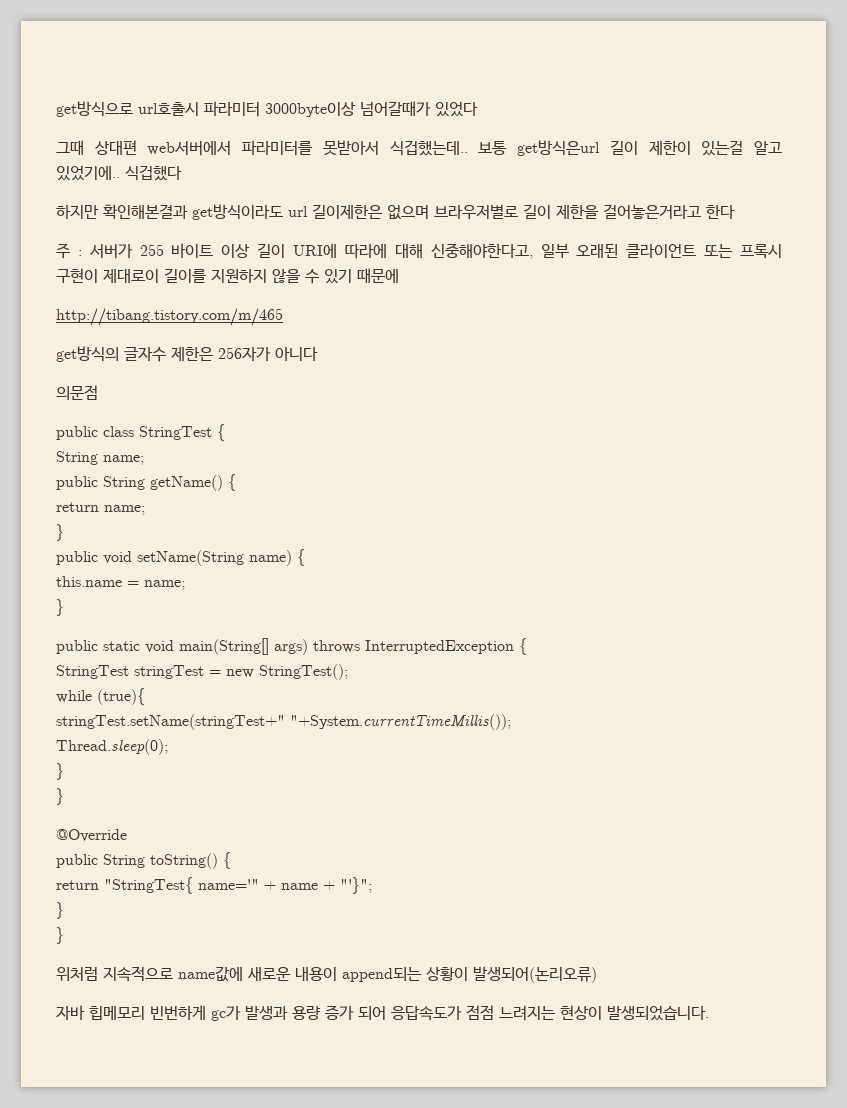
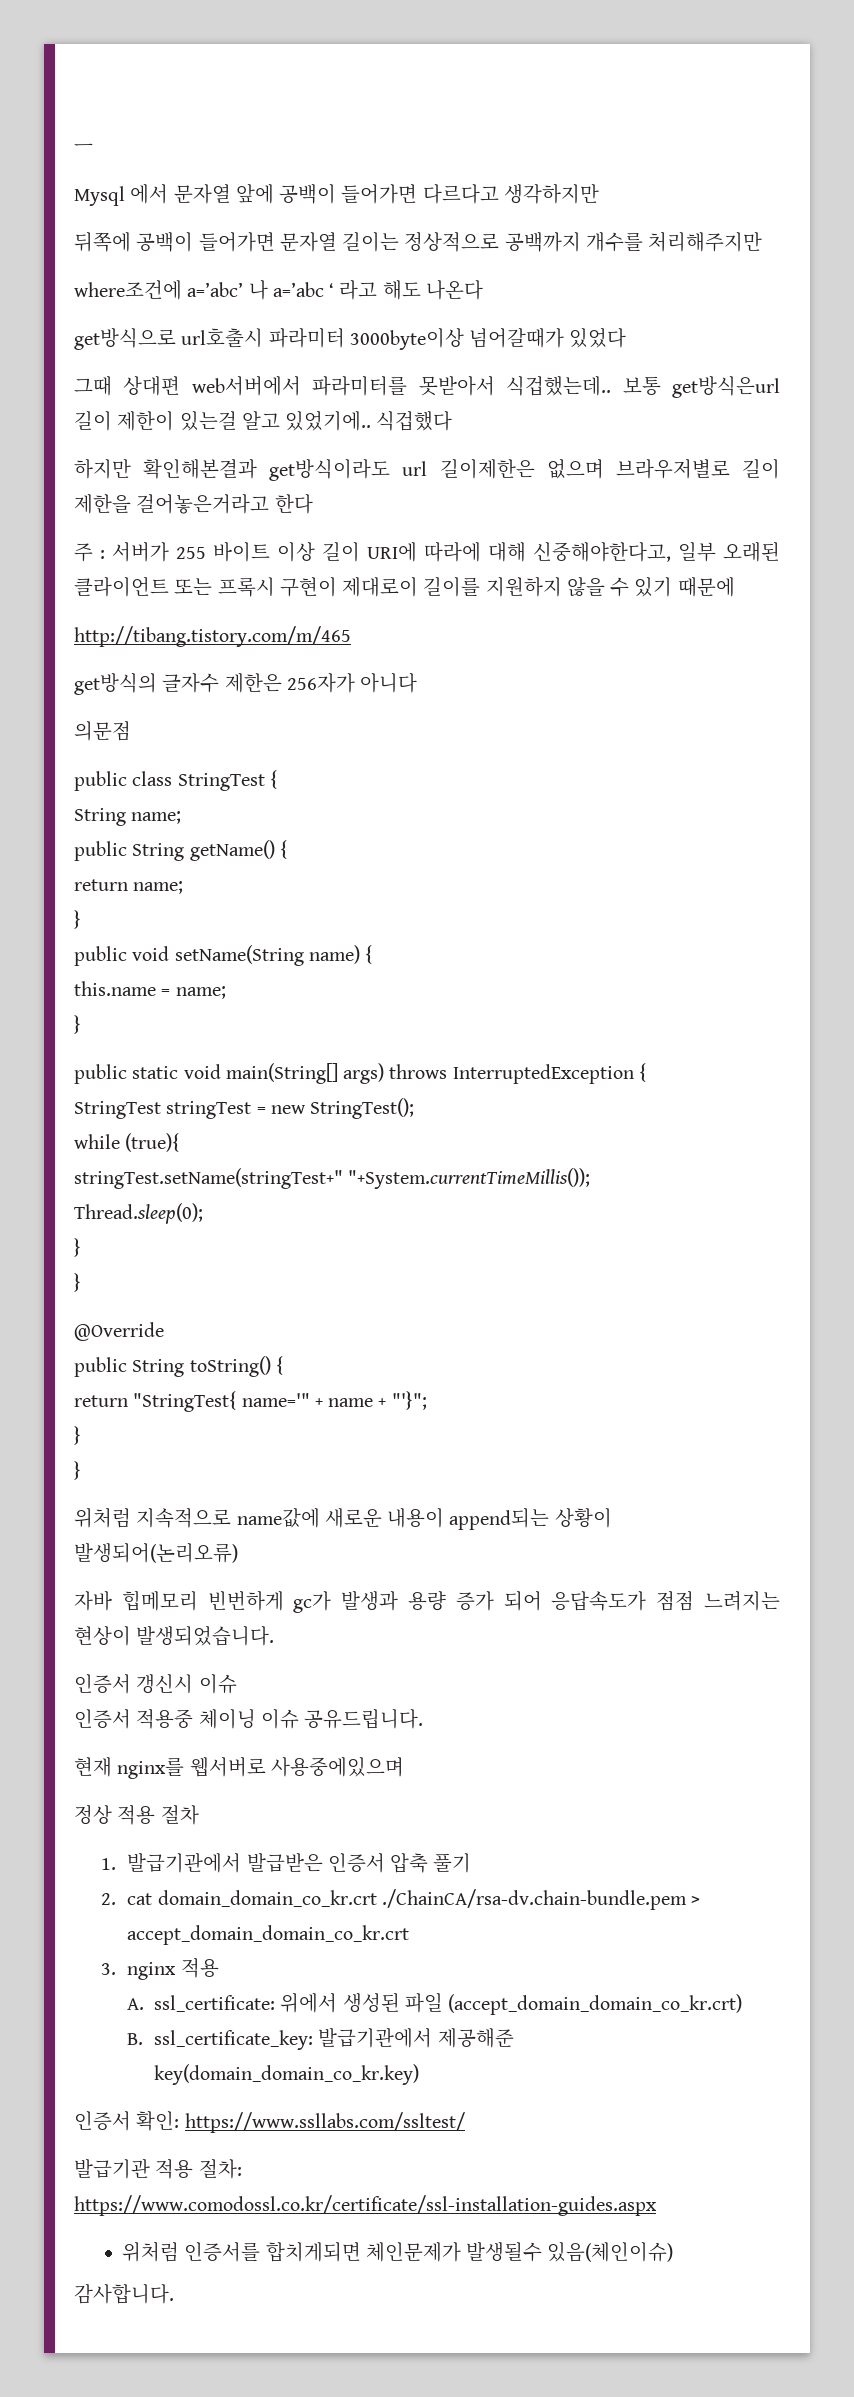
+ ㅡ
+ Mysql 에서 문자열 앞에 공백이 들어가면 다르다고 생각하지만
+ 뒤쪽에 공백이 들어가면 문자열 길이는 정상적으로 공백까지 개수를 처리해주지만
+ where조건에 a=’abc’ 나 a=’abc ‘ 라고 해도 나온다
+ 인증서 갱신시 이슈
+ 인증서 적용중 체이닝 이슈 공유드립니다.
+ 현재 nginx를 웹서버로 사용중에있으며
+ 정상 적용 절차
+ 1. 발급기관에서 발급받은 인증서 압축 풀기
+ 2. cat domain_domain_co_kr.crt ./ChainCA/rsa-dv.chain-bundle.pem > accept_domain_domain_co_kr.crt
+ 3. nginx 적용
+ A. ssl_certificate: 위에서 생성된 파일 (accept_domain_domain_co_kr.crt)
+ B. ssl_certificate_key: 발급기관에서 제공해준 key(domain_domain_co_kr.key)
+ 인증서 확인: https://www.ssllabs.com/ssltest/
+ 발급기관 적용 절차: https://www.comodossl.co.kr/certificate/ssl-installation-guides.aspx
+ 위처럼 인증서를 합치게되면 체인문제가 발생될수 있음(체인이슈)
+ 감사합니다.

